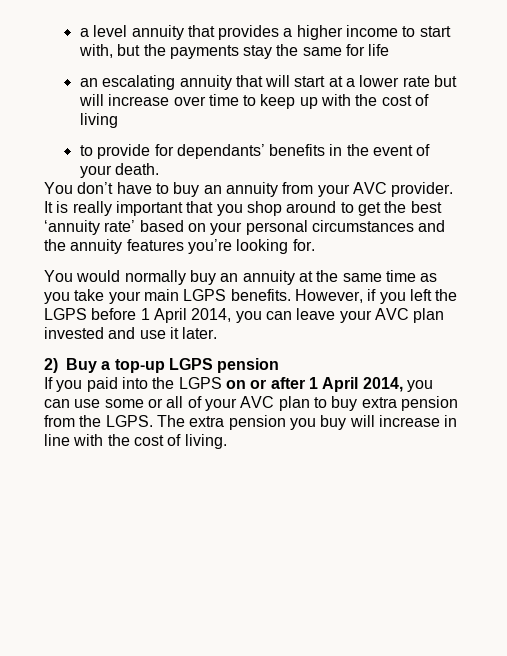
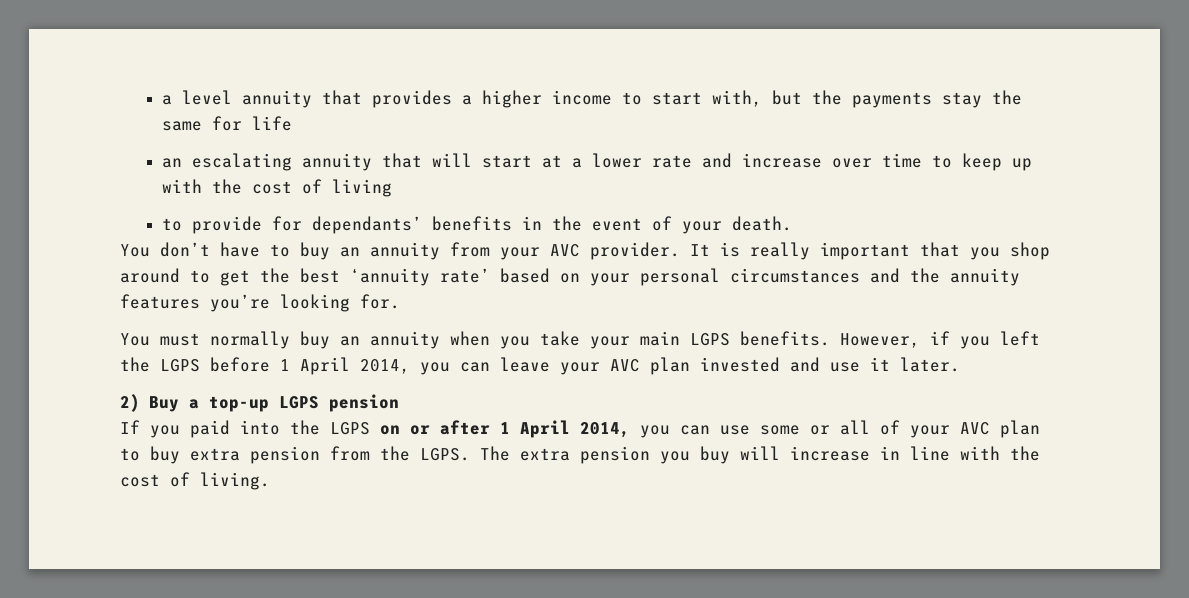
- an escalating annuity that will start at a lower rate but will increase over time to keep up with the cost of living
+ an escalating annuity that will start at a lower rate and increase over time to keep up with the cost of living
- You would normally buy an annuity at the same time as you take your main LGPS benefits.
+ You must normally buy an annuity when you take your main LGPS benefits.

